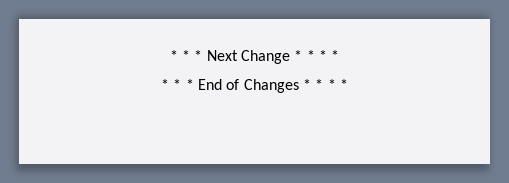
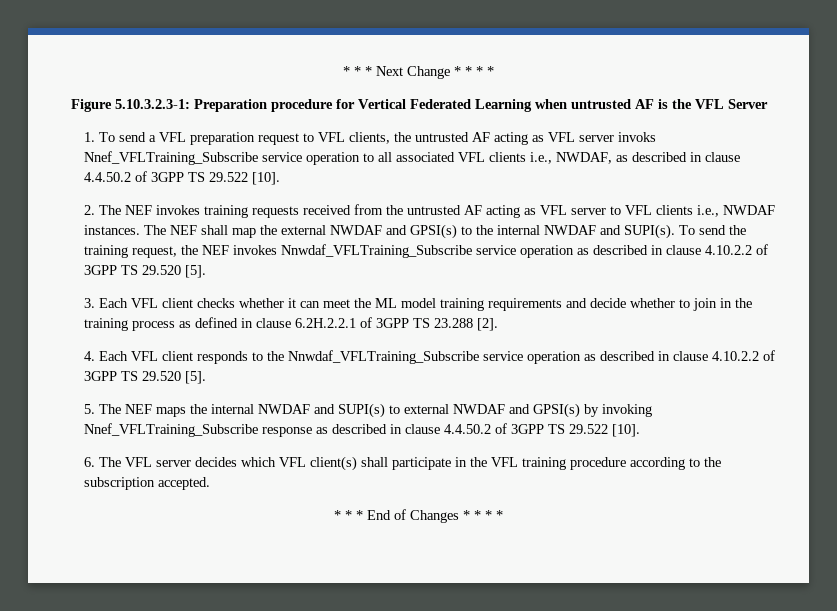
+ Figure 5.10.3.2.3-1: Preparation procedure for Vertical Federated Learning when untrusted AF is the VFL Server
+ 1. To send a VFL preparation request to VFL clients, the untrusted AF acting as VFL server invoks Nnef_VFLTraining_Subscribe service operation to all associated VFL clients i.e., NWDAF, as described in clause 4.4.50.2 of 3GPP TS 29.522 [10].
+ 2. The NEF invokes training requests received from the untrusted AF acting as VFL server to VFL clients i.e., NWDAF instances. The NEF shall map the external NWDAF and GPSI(s) to the internal NWDAF and SUPI(s). To send the training request, the NEF invokes Nnwdaf_VFLTraining_Subscribe service operation as described in clause 4.10.2.2 of 3GPP TS 29.520 [5].
+ 3. Each VFL client checks whether it can meet the ML model training requirements and decide whether to join in the training process as defined in clause 6.2H.2.2.1 of 3GPP TS 23.288 [2].
+ 4. Each VFL client responds to the Nnwdaf_VFLTraining_Subscribe service operation as described in clause 4.10.2.2 of 3GPP TS 29.520 [5].
+ 5. The NEF maps the internal NWDAF and SUPI(s) to external NWDAF and GPSI(s) by invoking Nnef_VFLTraining_Subscribe response as described in clause 4.4.50.2 of 3GPP TS 29.522 [10].
+ 6. The VFL server decides which VFL client(s) shall participate in the VFL training procedure according to the subscription accepted.

